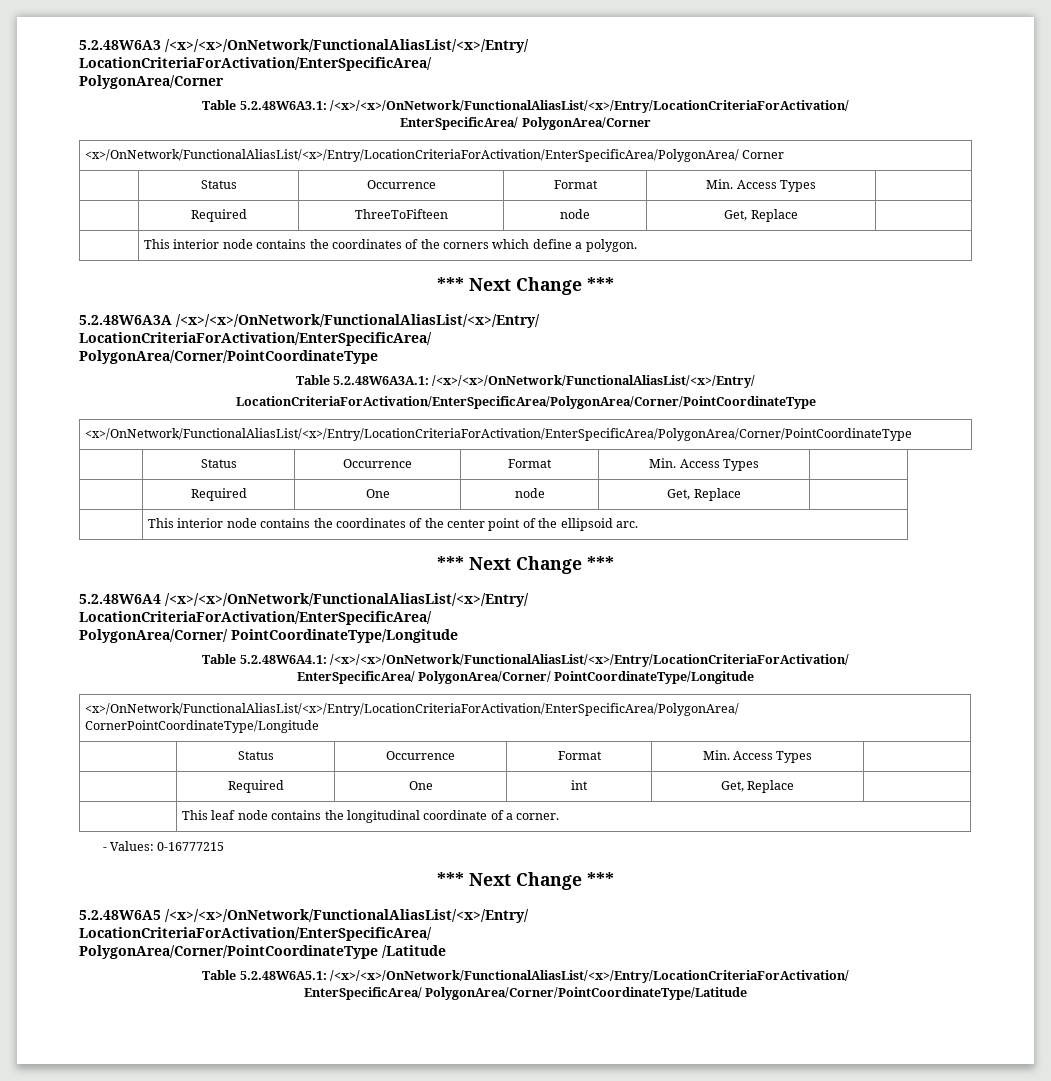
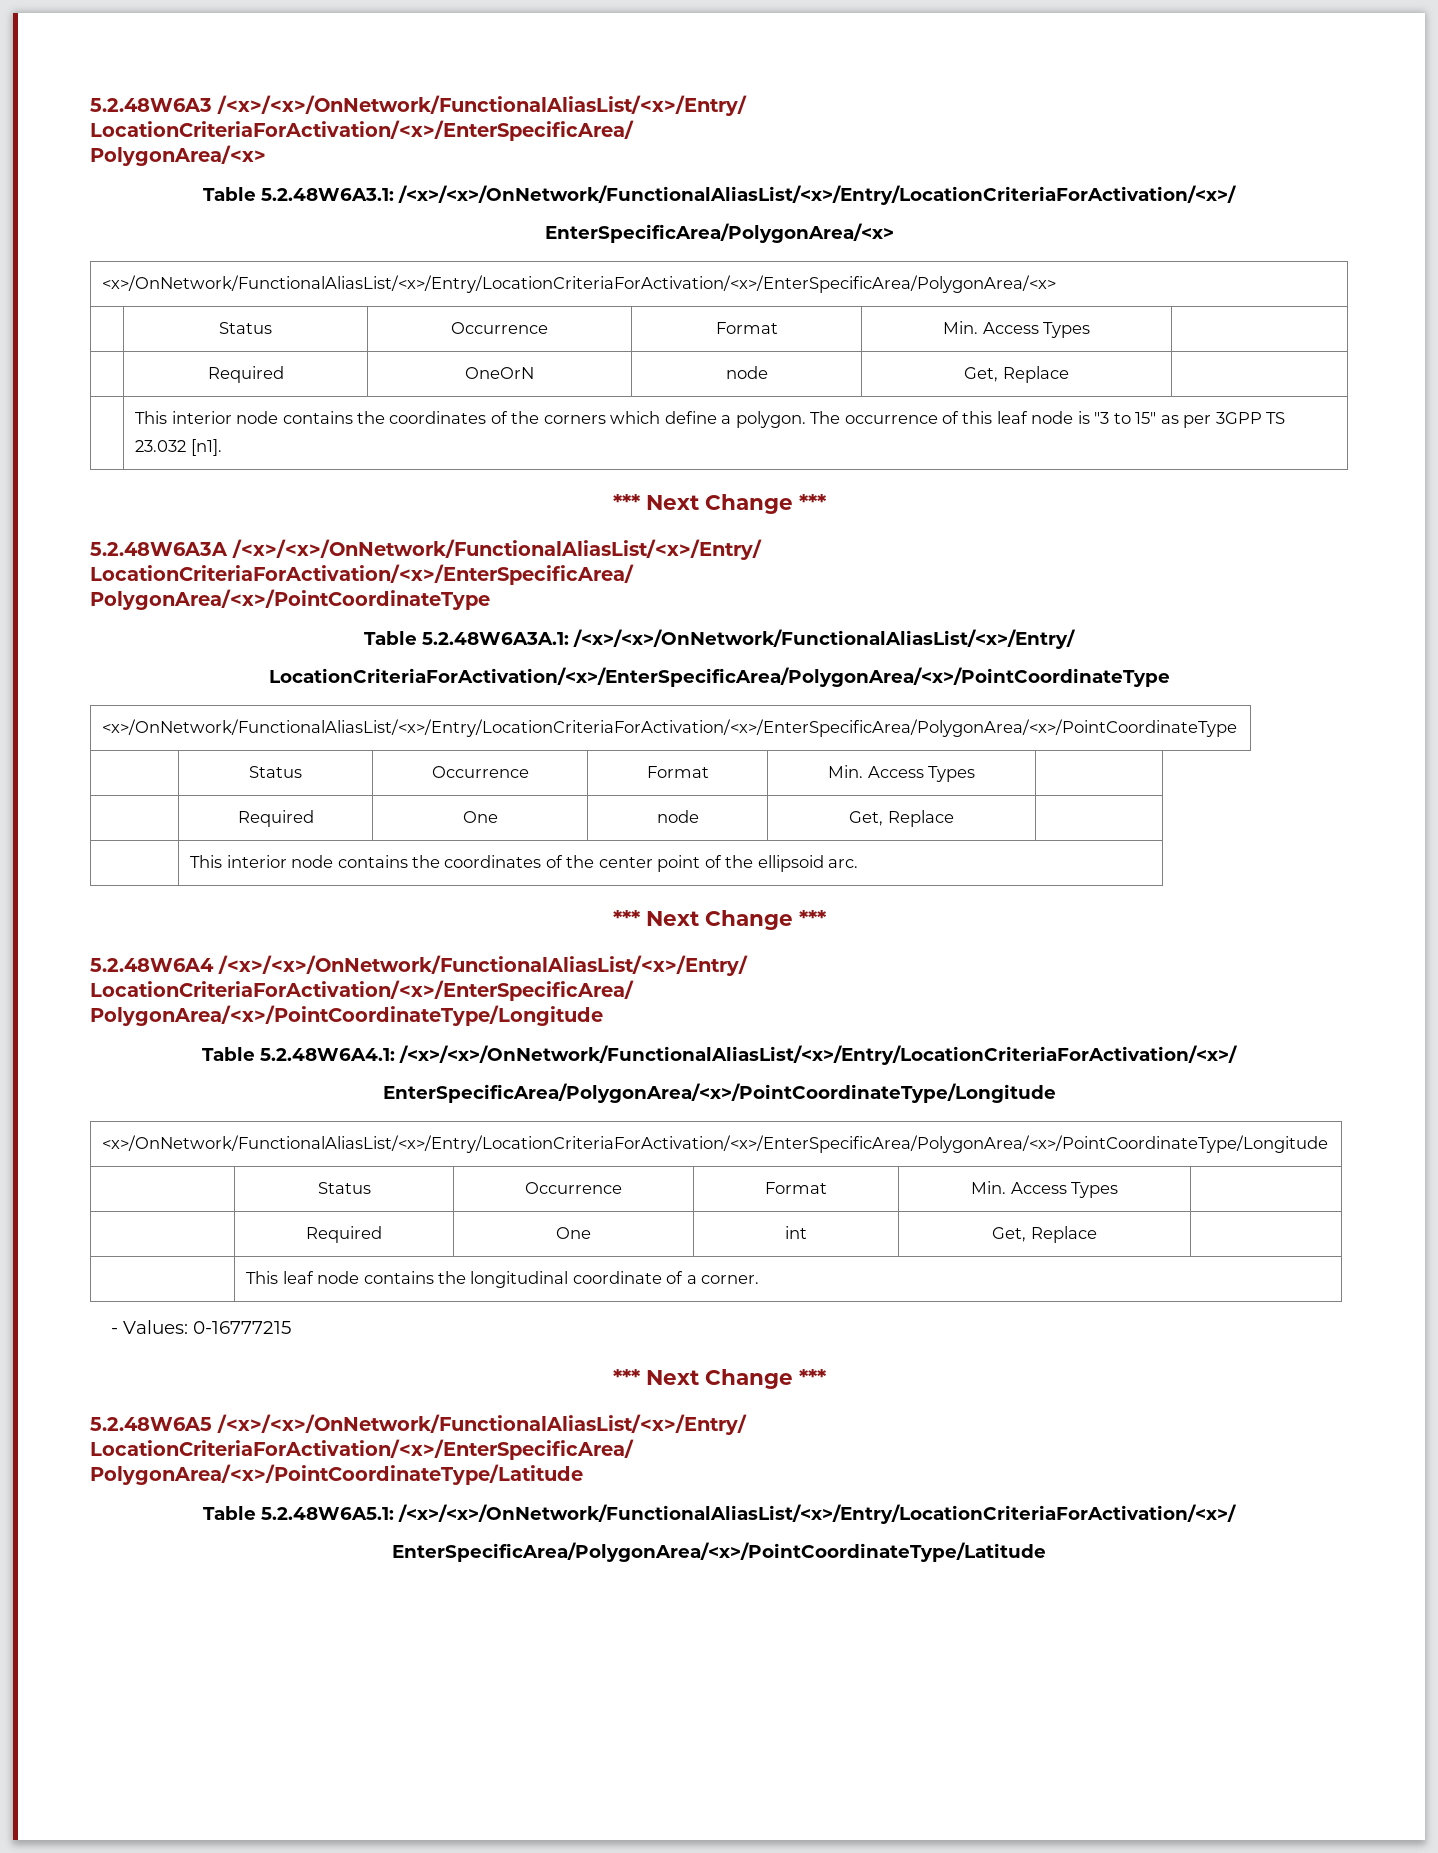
  5.2.48W6A3 /<x>/<x>/OnNetwork/FunctionalAliasList/<x>/Entry/
- LocationCriteriaForActivation/EnterSpecificArea/
- PolygonArea/Corner
+ LocationCriteriaForActivation/<x>/EnterSpecificArea/
+ PolygonArea/<x>
- Table 5.2.48W6A3.1: /<x>/<x>/OnNetwork/FunctionalAliasList/<x>/Entry/LocationCriteriaForActivation/
- EnterSpecificArea/ PolygonArea/Corner
- <x>/OnNetwork/FunctionalAliasList/<x>/Entry/LocationCriteriaForActivation/EnterSpecificArea/PolygonArea/ Corner
+ Table 5.2.48W6A3.1: /<x>/<x>/OnNetwork/FunctionalAliasList/<x>/Entry/LocationCriteriaForActivation/<x>/
+ EnterSpecificArea/PolygonArea/<x>
+ <x>/OnNetwork/FunctionalAliasList/<x>/Entry/LocationCriteriaForActivation/<x>/EnterSpecificArea/PolygonArea/<x>
  | Status | Occurrence | Format | Min. Access Types |
- | Required | ThreeToFifteen | node | Get, Replace |
+ | Required | OneOrN | node | Get, Replace |
- | This interior node contains the coordinates of the corners which define a polygon.
+ | This interior node contains the coordinates of the corners which define a polygon. The occurrence of this leaf node is "3 to 15" as per 3GPP TS 23.032 [n1].
  5.2.48W6A3A /<x>/<x>/OnNetwork/FunctionalAliasList/<x>/Entry/
- LocationCriteriaForActivation/EnterSpecificArea/
- PolygonArea/Corner/PointCoordinateType
+ LocationCriteriaForActivation/<x>/EnterSpecificArea/
+ PolygonArea/<x>/PointCoordinateType
- LocationCriteriaForActivation/EnterSpecificArea/PolygonArea/Corner/PointCoordinateType
- <x>/OnNetwork/FunctionalAliasList/<x>/Entry/LocationCriteriaForActivation/EnterSpecificArea/PolygonArea/Corner/PointCoordinateType
+ LocationCriteriaForActivation/<x>/EnterSpecificArea/PolygonArea/<x>/PointCoordinateType
+ <x>/OnNetwork/FunctionalAliasList/<x>/Entry/LocationCriteriaForActivation/<x>/EnterSpecificArea/PolygonArea/<x>/PointCoordinateType
  5.2.48W6A4 /<x>/<x>/OnNetwork/FunctionalAliasList/<x>/Entry/
- LocationCriteriaForActivation/EnterSpecificArea/
- PolygonArea/Corner/ PointCoordinateType/Longitude
+ LocationCriteriaForActivation/<x>/EnterSpecificArea/
+ PolygonArea/<x>/PointCoordinateType/Longitude
- Table 5.2.48W6A4.1: /<x>/<x>/OnNetwork/FunctionalAliasList/<x>/Entry/LocationCriteriaForActivation/
- EnterSpecificArea/ PolygonArea/Corner/ PointCoordinateType/Longitude
- <x>/OnNetwork/FunctionalAliasList/<x>/Entry/LocationCriteriaForActivation/EnterSpecificArea/PolygonArea/ CornerPointCoordinateType/Longitude
+ Table 5.2.48W6A4.1: /<x>/<x>/OnNetwork/FunctionalAliasList/<x>/Entry/LocationCriteriaForActivation/<x>/
+ EnterSpecificArea/PolygonArea/<x>/PointCoordinateType/Longitude
+ <x>/OnNetwork/FunctionalAliasList/<x>/Entry/LocationCriteriaForActivation/<x>/EnterSpecificArea/PolygonArea/<x>/PointCoordinateType/Longitude
  5.2.48W6A5 /<x>/<x>/OnNetwork/FunctionalAliasList/<x>/Entry/
- LocationCriteriaForActivation/EnterSpecificArea/
- PolygonArea/Corner/PointCoordinateType /Latitude
+ LocationCriteriaForActivation/<x>/EnterSpecificArea/
+ PolygonArea/<x>/PointCoordinateType/Latitude
- Table 5.2.48W6A5.1: /<x>/<x>/OnNetwork/FunctionalAliasList/<x>/Entry/LocationCriteriaForActivation/
- EnterSpecificArea/ PolygonArea/Corner/PointCoordinateType/Latitude
+ Table 5.2.48W6A5.1: /<x>/<x>/OnNetwork/FunctionalAliasList/<x>/Entry/LocationCriteriaForActivation/<x>/
+ EnterSpecificArea/PolygonArea/<x>/PointCoordinateType/Latitude

